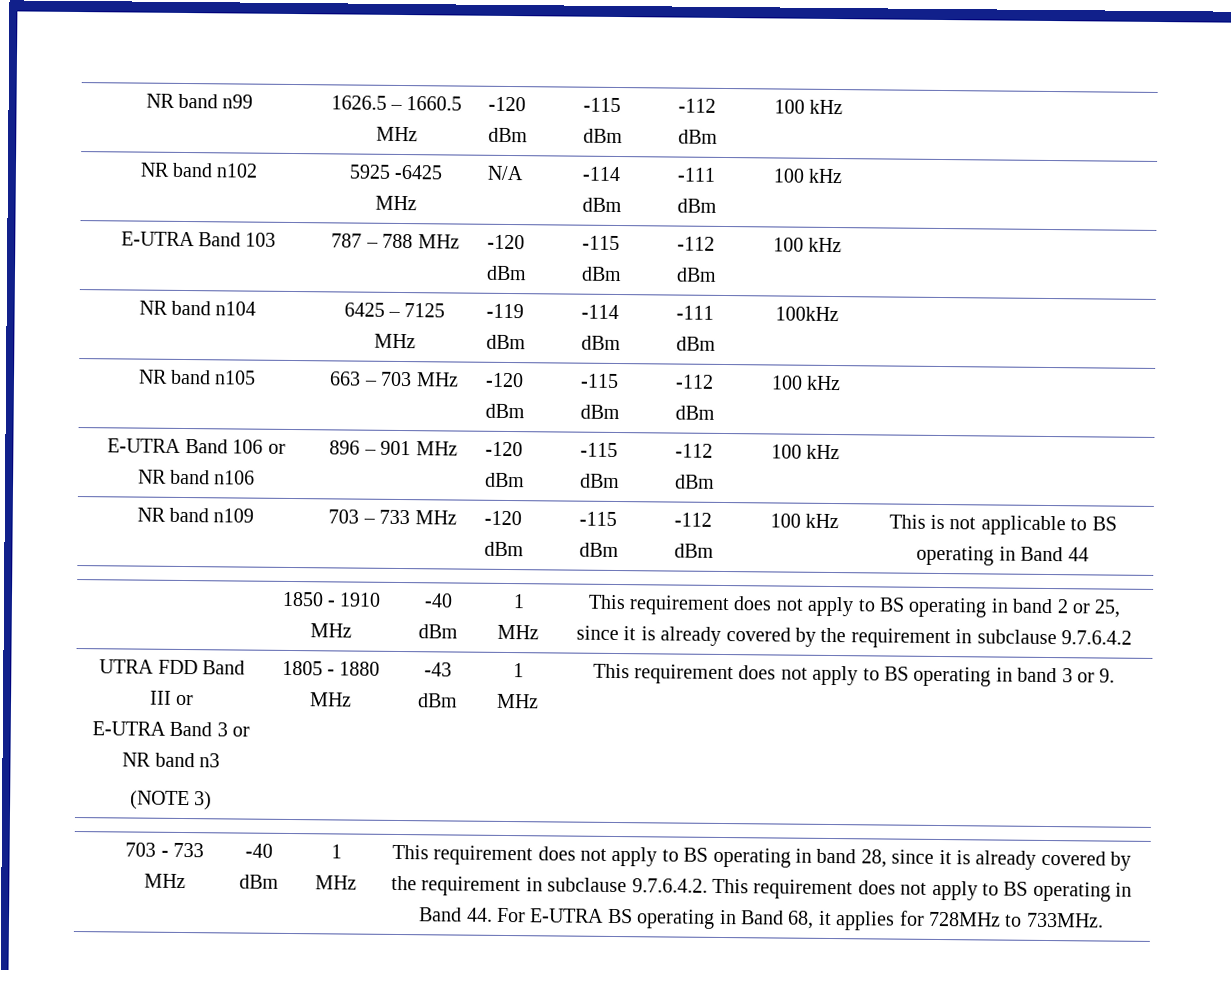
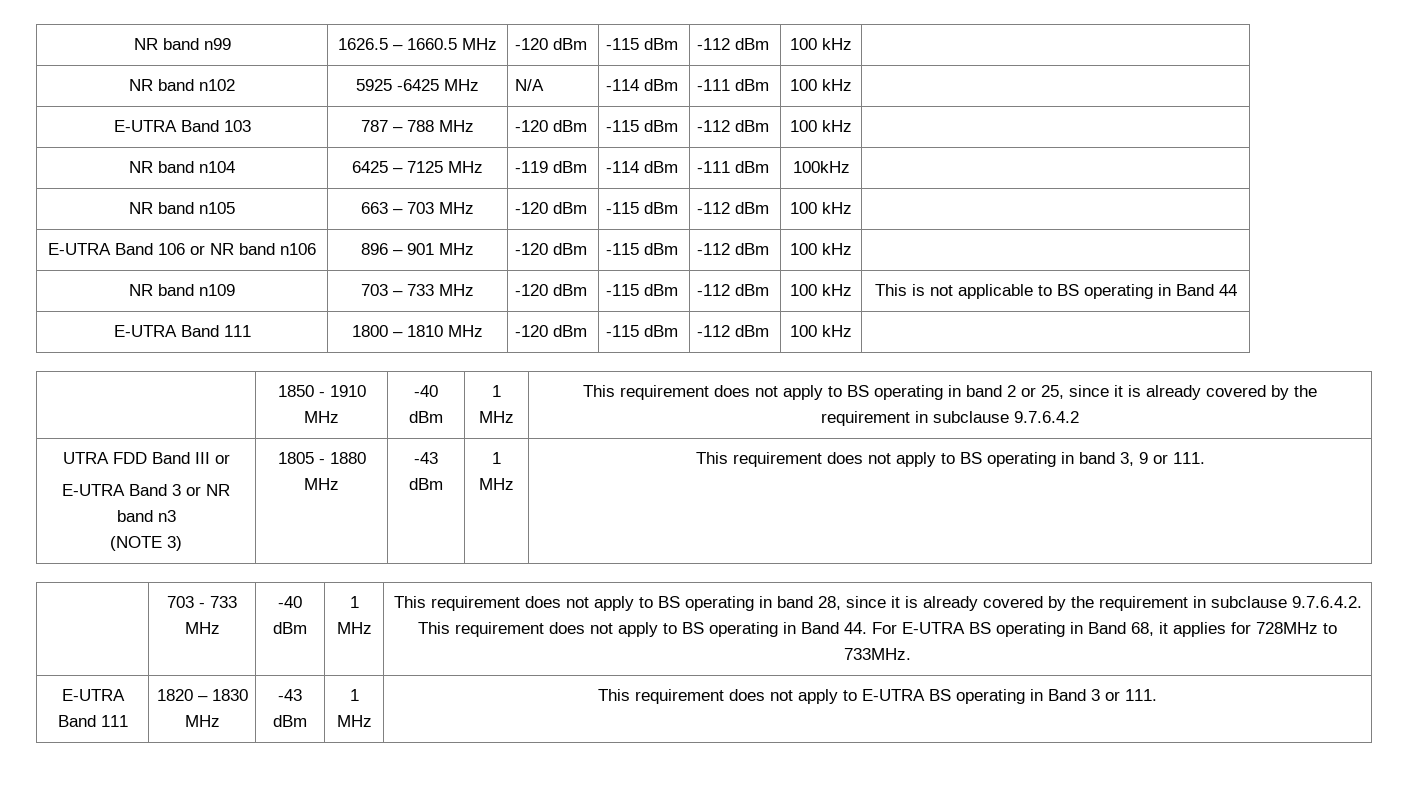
+ E-UTRA Band 111 | 1800 – 1810 MHz | -120 dBm | -115 dBm | -112 dBm | 100 kHz |
  UTRA FDD Band III or
  E-UTRA Band 3 or NR band n3
- (NOTE 3) | 1805 - 1880 MHz | -43 dBm | 1 MHz | This requirement does not apply to BS operating in band 3 or 9.
+ (NOTE 3) | 1805 - 1880 MHz | -43 dBm | 1 MHz | This requirement does not apply to BS operating in band 3, 9 or 111.
+ E-UTRA Band 111 | 1820 – 1830 MHz | -43 dBm | 1 MHz | This requirement does not apply to E-UTRA BS operating in Band 3 or 111.

